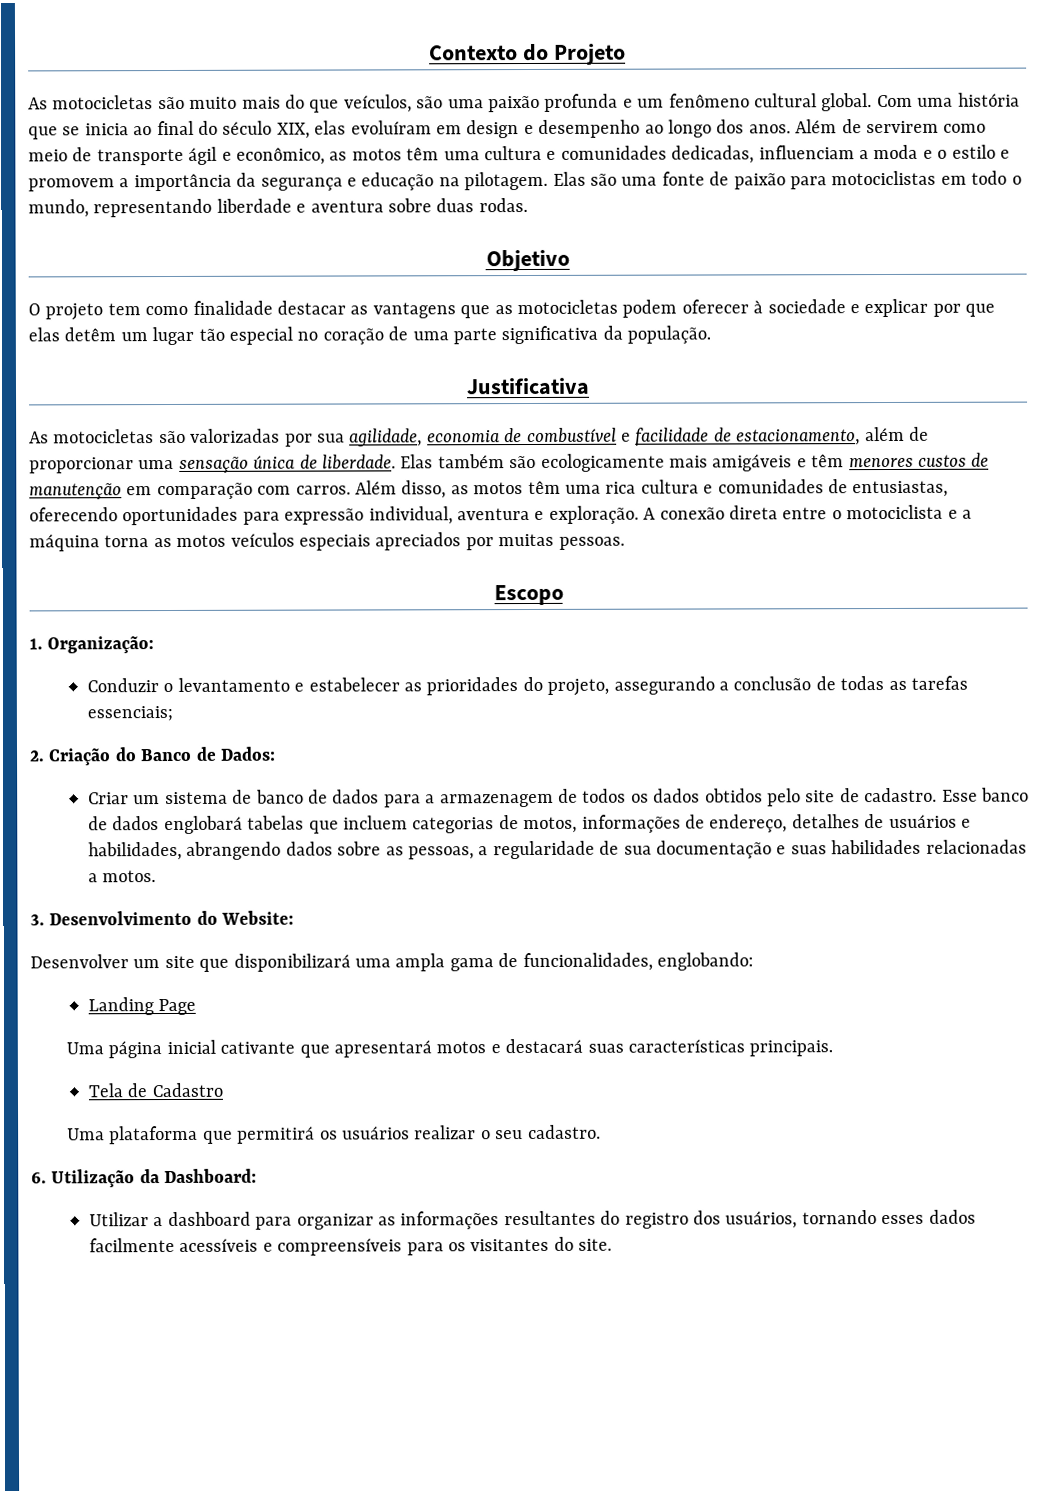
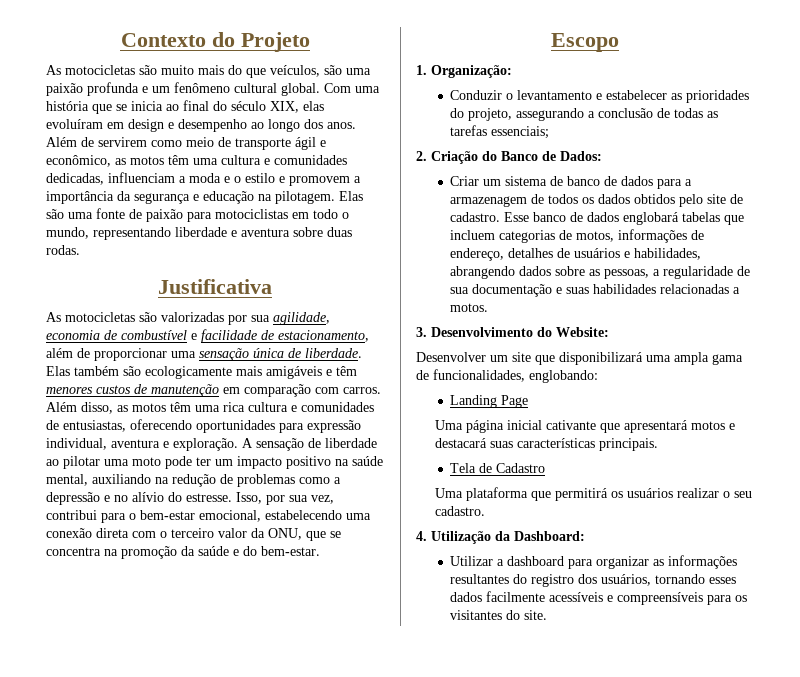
- Objetivo
- O projeto tem como finalidade destacar as vantagens que as motocicletas podem oferecer à sociedade e explicar por que elas detêm um lugar tão especial no coração de uma parte significativa da população.
- A conexão direta entre o motociclista e a máquina torna as motos veículos especiais apreciados por muitas pessoas.
+ A sensação de liberdade ao pilotar uma moto pode ter um impacto positivo na saúde mental, auxiliando na redução de problemas como a depressão e no alívio do estresse. Isso, por sua vez, contribui para o bem-estar emocional, estabelecendo uma conexão direta com o terceiro valor da ONU, que se concentra na promoção da saúde e do bem-estar.
- 6. Utilização da Dashboard:
+ 4. Utilização da Dashboard:

